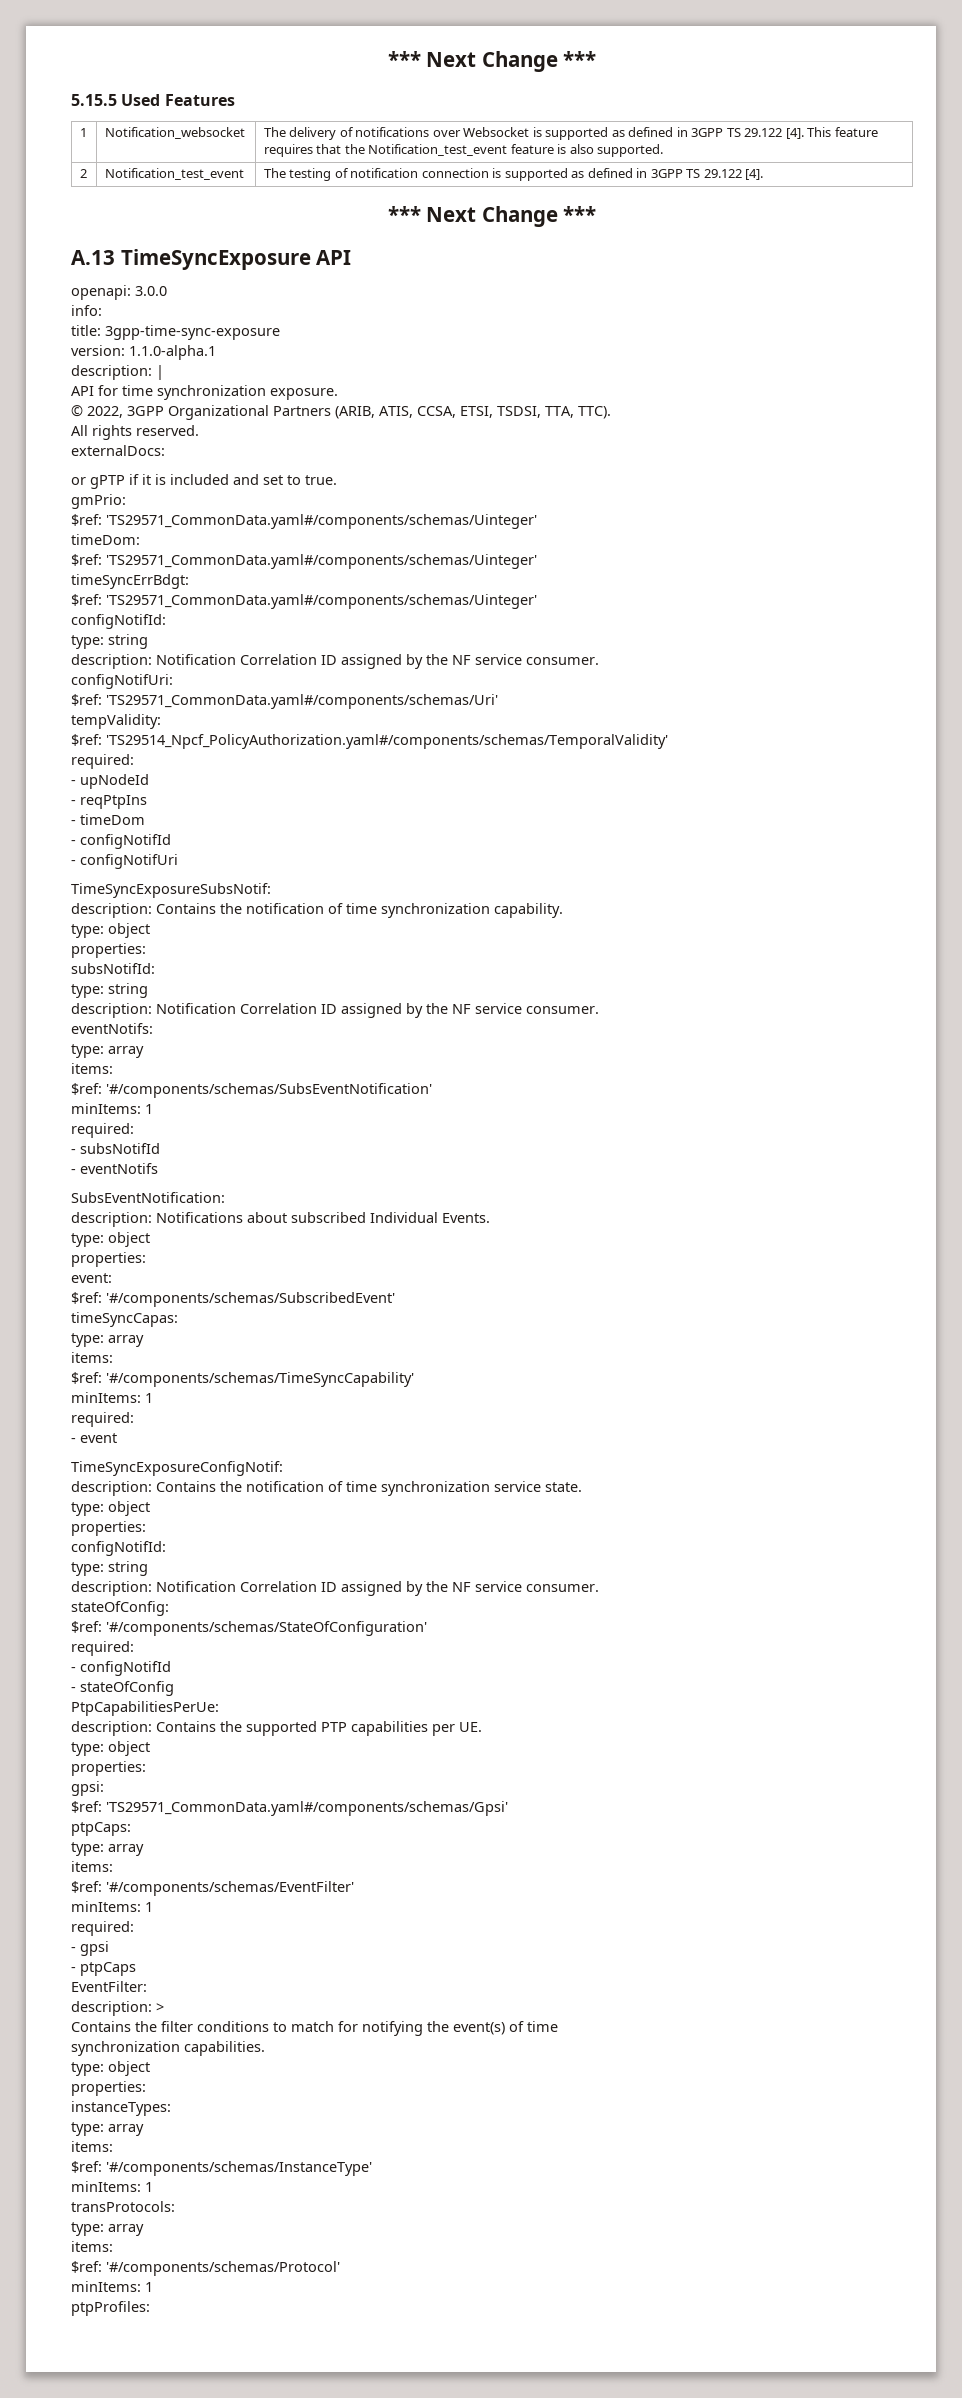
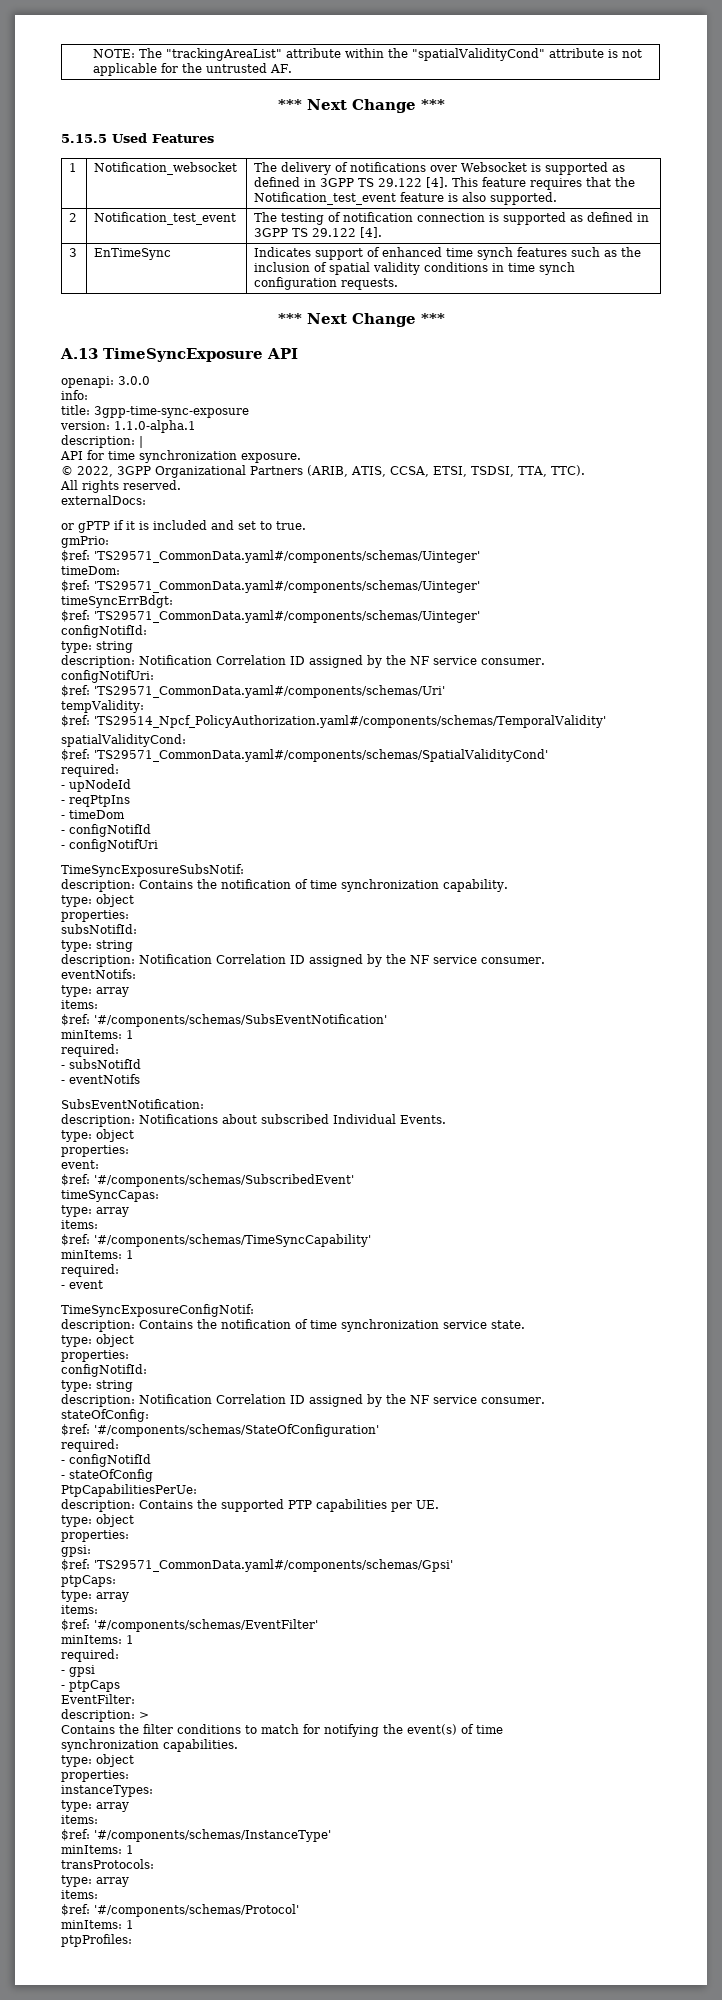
+ NOTE: The "trackingAreaList" attribute within the "spatialValidityCond" attribute is not applicable for the untrusted AF.
+ 3 | EnTimeSync | Indicates support of enhanced time synch features such as the inclusion of spatial validity conditions in time synch configuration requests.
+ spatialValidityCond:
+ $ref: 'TS29571_CommonData.yaml#/components/schemas/SpatialValidityCond'

